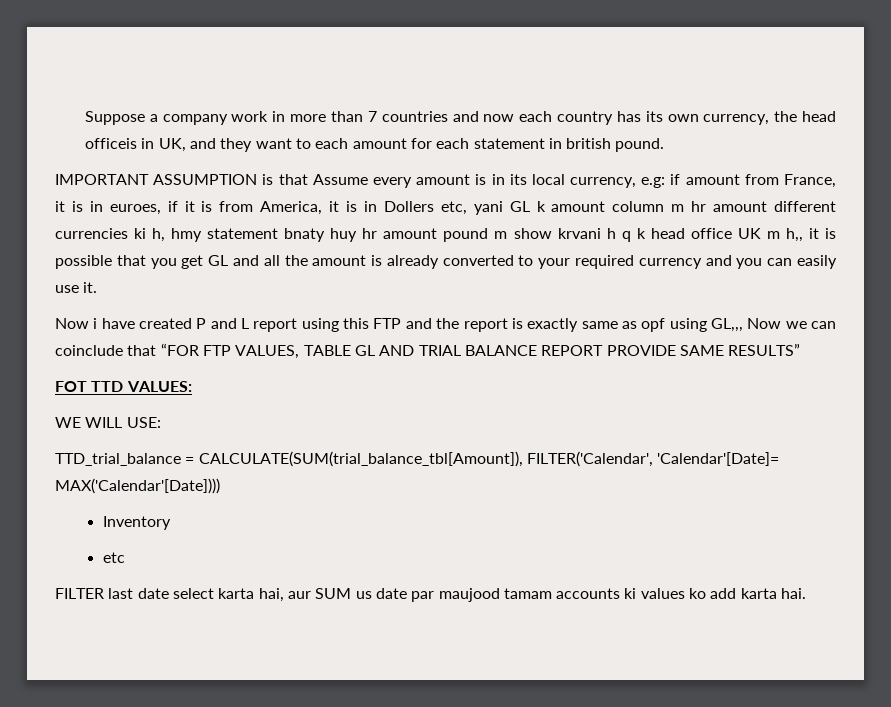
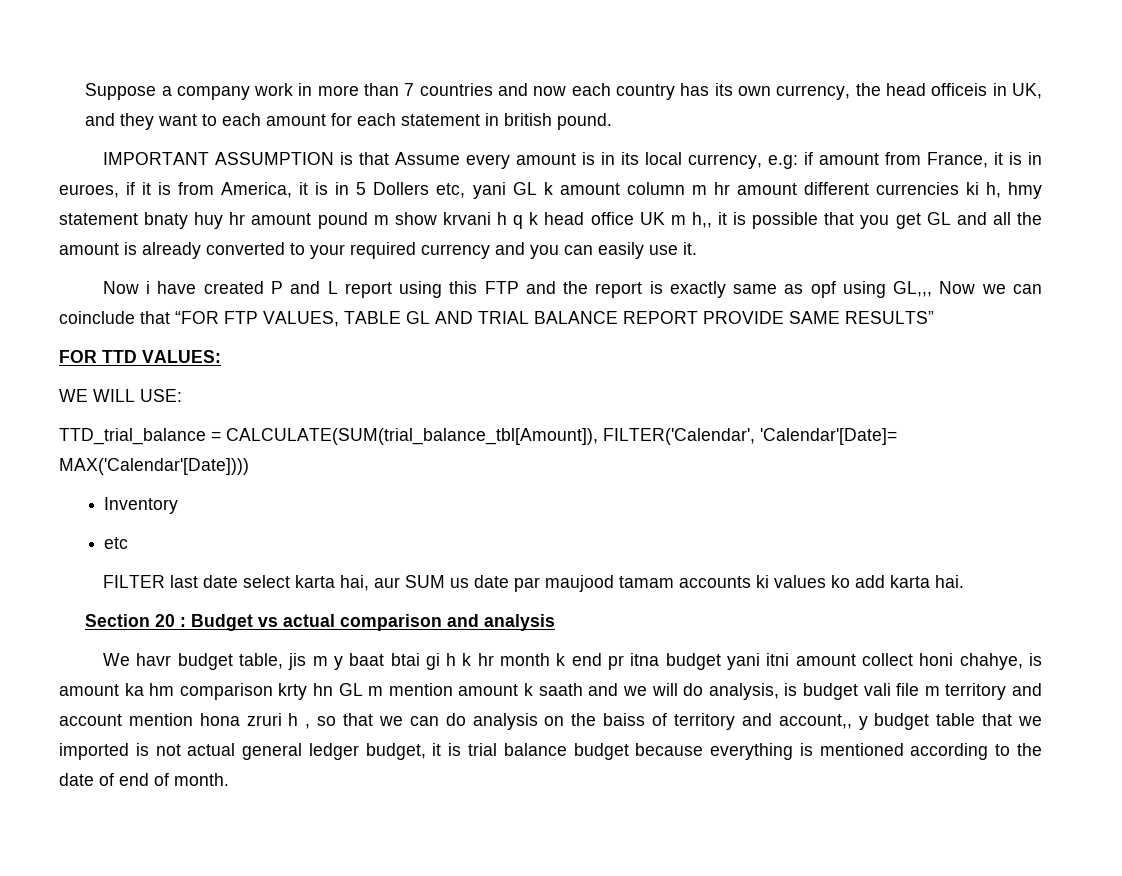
- if amount from France, it is in euroes, if it is from America, it is in Dollers etc, yani GL k amount column m hr amount different currencies ki h, hmy statement bnaty huy hr amount pound m show krvani h q k head office UK m h,, it is possible that you get GL and all the amount is already converted to your required currency and you can easily use it.
+ if amount from France, it is in euroes, if it is from America, it is in 5 Dollers etc, yani GL k amount column m hr amount different currencies ki h, hmy statement bnaty huy hr amount pound m show krvani h q k head office UK m h,, it is possible that you get GL and all the amount is already converted to your required currency and you can easily use it.
- FOT TTD VALUES:
+ FOR TTD VALUES:
+ Section 20 : Budget vs actual comparison and analysis
+ We havr budget table, jis m y baat btai gi h k hr month k end pr itna budget yani itni amount collect honi chahye, is amount ka hm comparison krty hn GL m mention amount k saath and we will do analysis, is budget vali file m territory and account mention hona zruri h , so that we can do analysis on the baiss of territory and account,, y budget table that we imported is not actual general ledger budget, it is trial balance budget because everything is mentioned according to the date of end of month.

